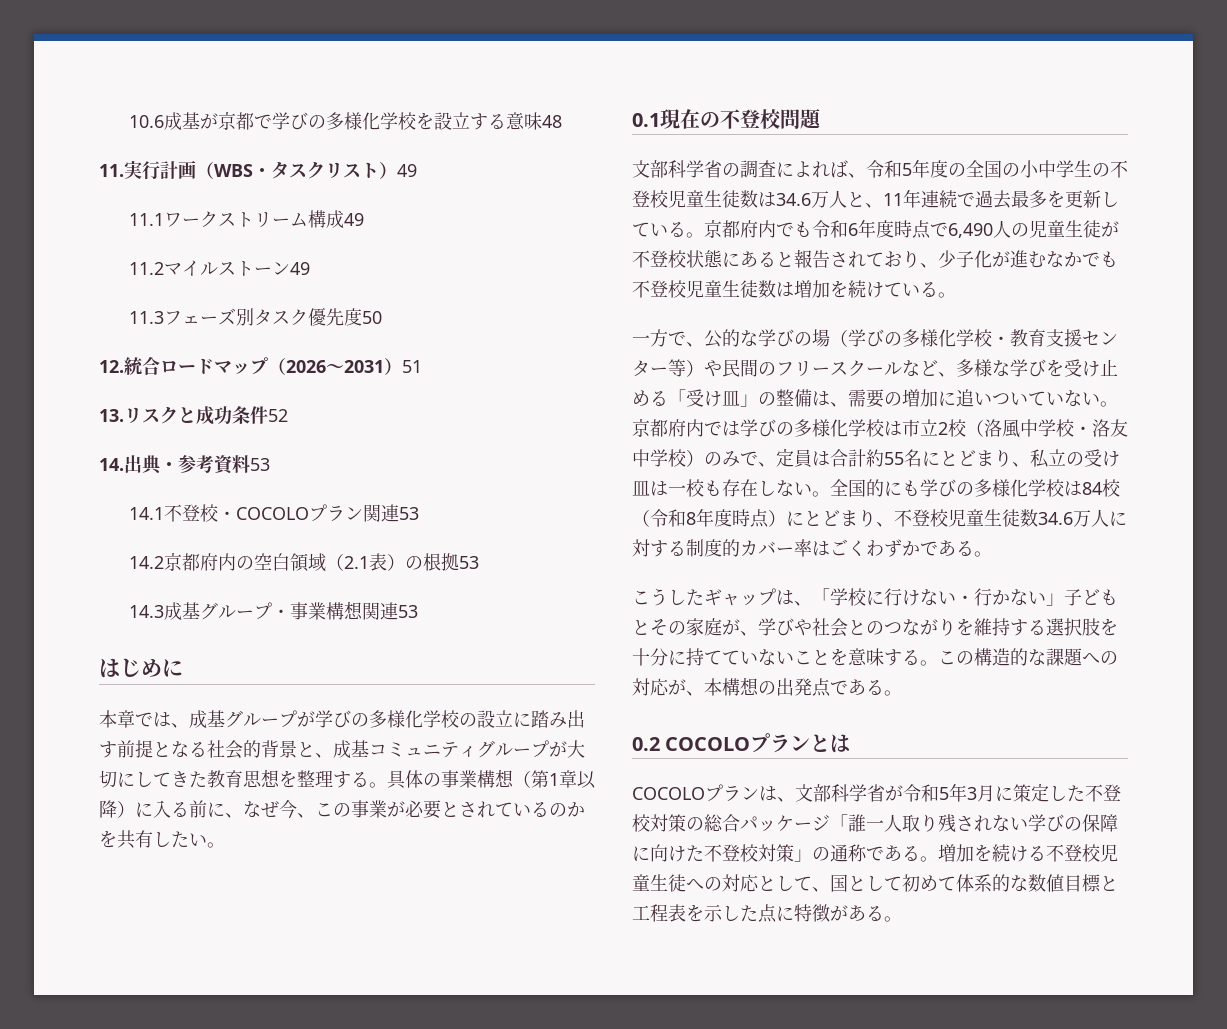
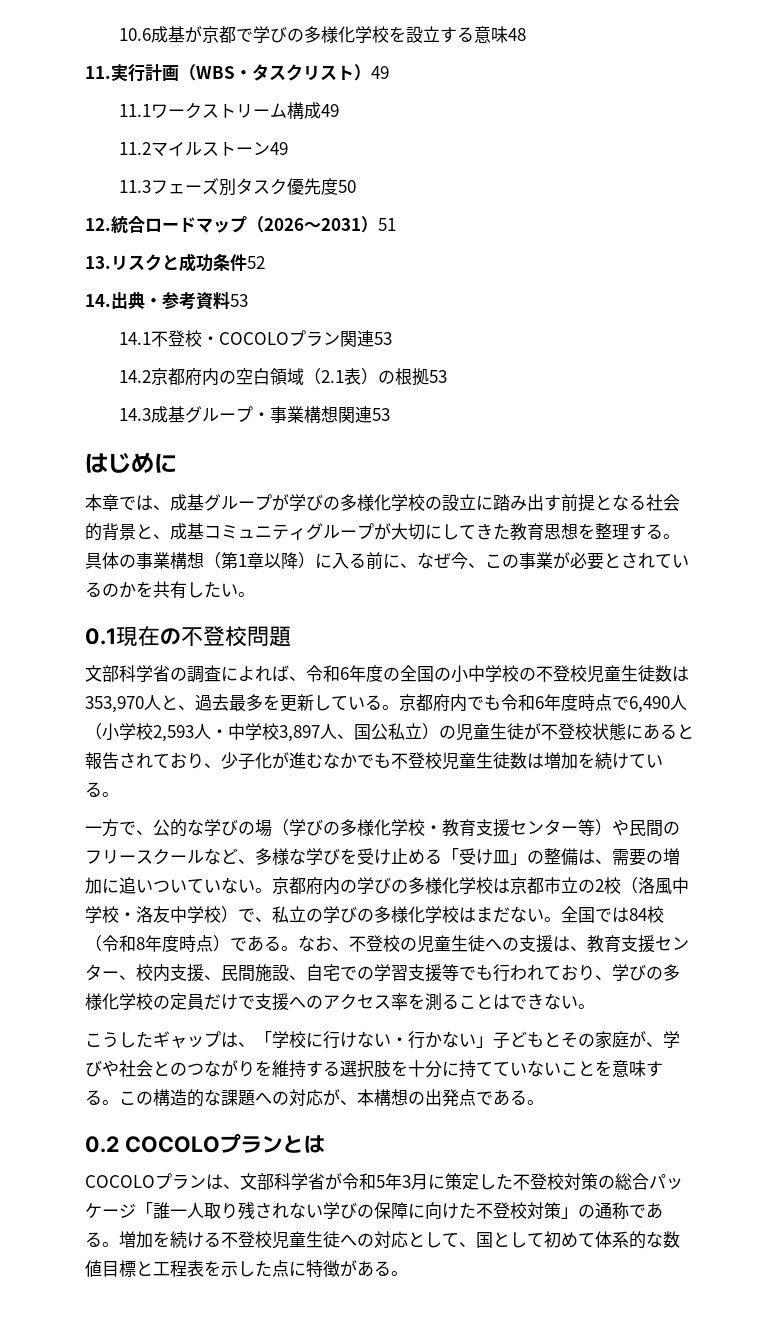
- 文部科学省の調査によれば、令和5年度の全国の小中学生の不登校児童生徒数は34.6万人と、11年連続で過去最多を更新している。
+ 文部科学省の調査によれば、令和6年度の全国の小中学校の不登校児童生徒数は353,970人と、過去最多を更新している。
- 京都府内でも令和6年度時点で6,490人の児童生徒が不登校状態にあると報告されており、少子化が進むなかでも不登校児童生徒数は増加を続けている。
+ 京都府内でも令和6年度時点で6,490人（小学校2,593人・中学校3,897人、国公私立）の児童生徒が不登校状態にあると報告されており、少子化が進むなかでも不登校児童生徒数は増加を続けている。
- 京都府内では学びの多様化学校は市立2校（洛風中学校・洛友中学校）のみで、定員は合計約55名にとどまり、私立の受け皿は一校も存在しない。全国的にも学びの多様化学校は84校（令和8年度時点）にとどまり、不登校児童生徒数34.6万人に対する制度的カバー率はごくわずかである。
+ 京都府内の学びの多様化学校は京都市立の2校（洛風中学校・洛友中学校）で、私立の学びの多様化学校はまだない。全国では84校（令和8年度時点）である。なお、不登校の児童生徒への支援は、教育支援センター、校内支援、民間施設、自宅での学習支援等でも行われており、学びの多様化学校の定員だけで支援へのアクセス率を測ることはできない。

